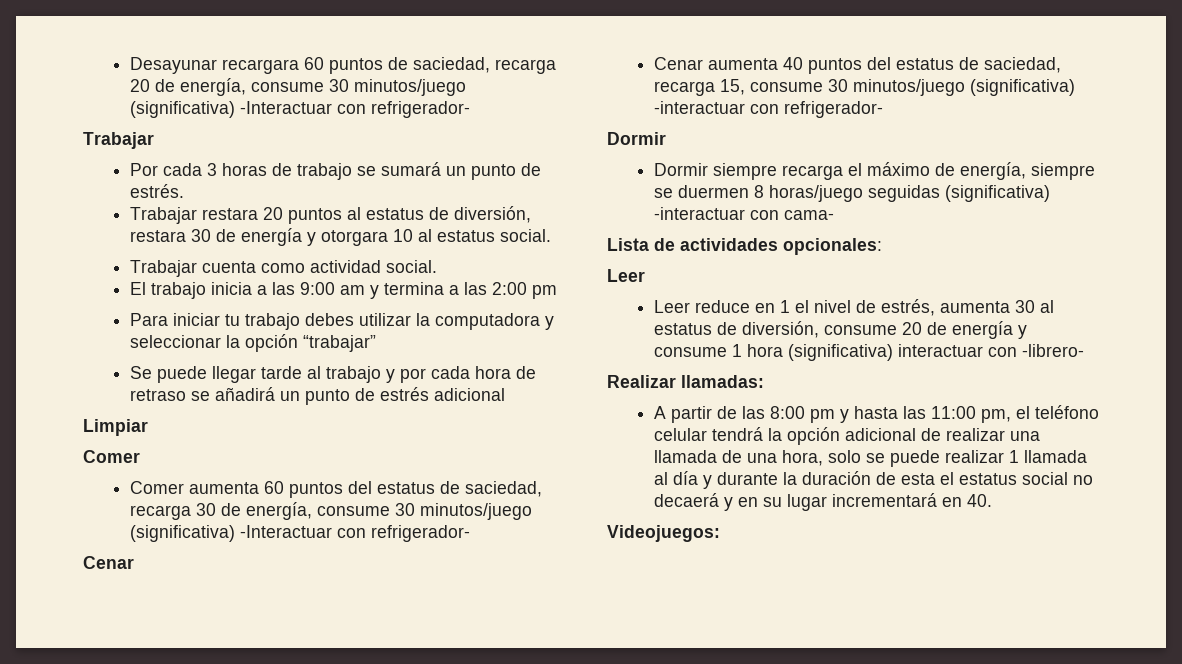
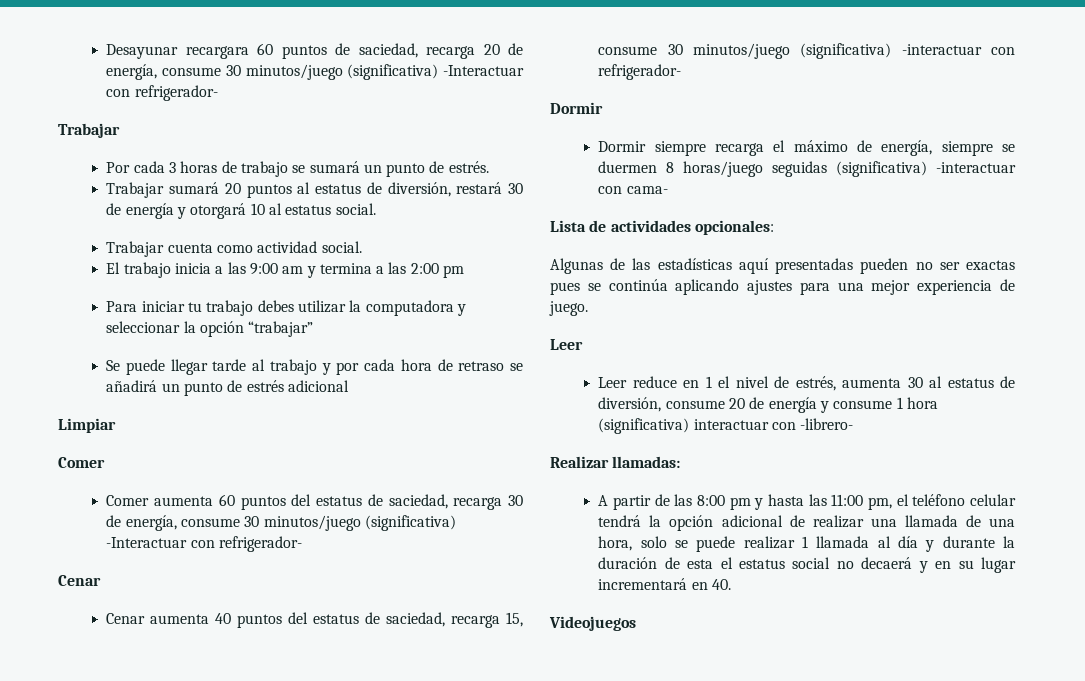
- Trabajar restara 20 puntos al estatus de diversión, restara 30 de energía y otorgara 10 al estatus social.
+ Trabajar sumará 20 puntos al estatus de diversión, restará 30 de energía y otorgará 10 al estatus social.
+ Algunas de las estadísticas aquí presentadas pueden no ser exactas pues se continúa aplicando ajustes para una mejor experiencia de juego.
- Videojuegos:
+ Videojuegos

